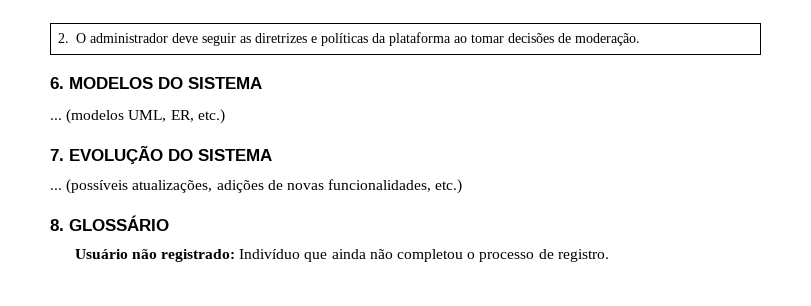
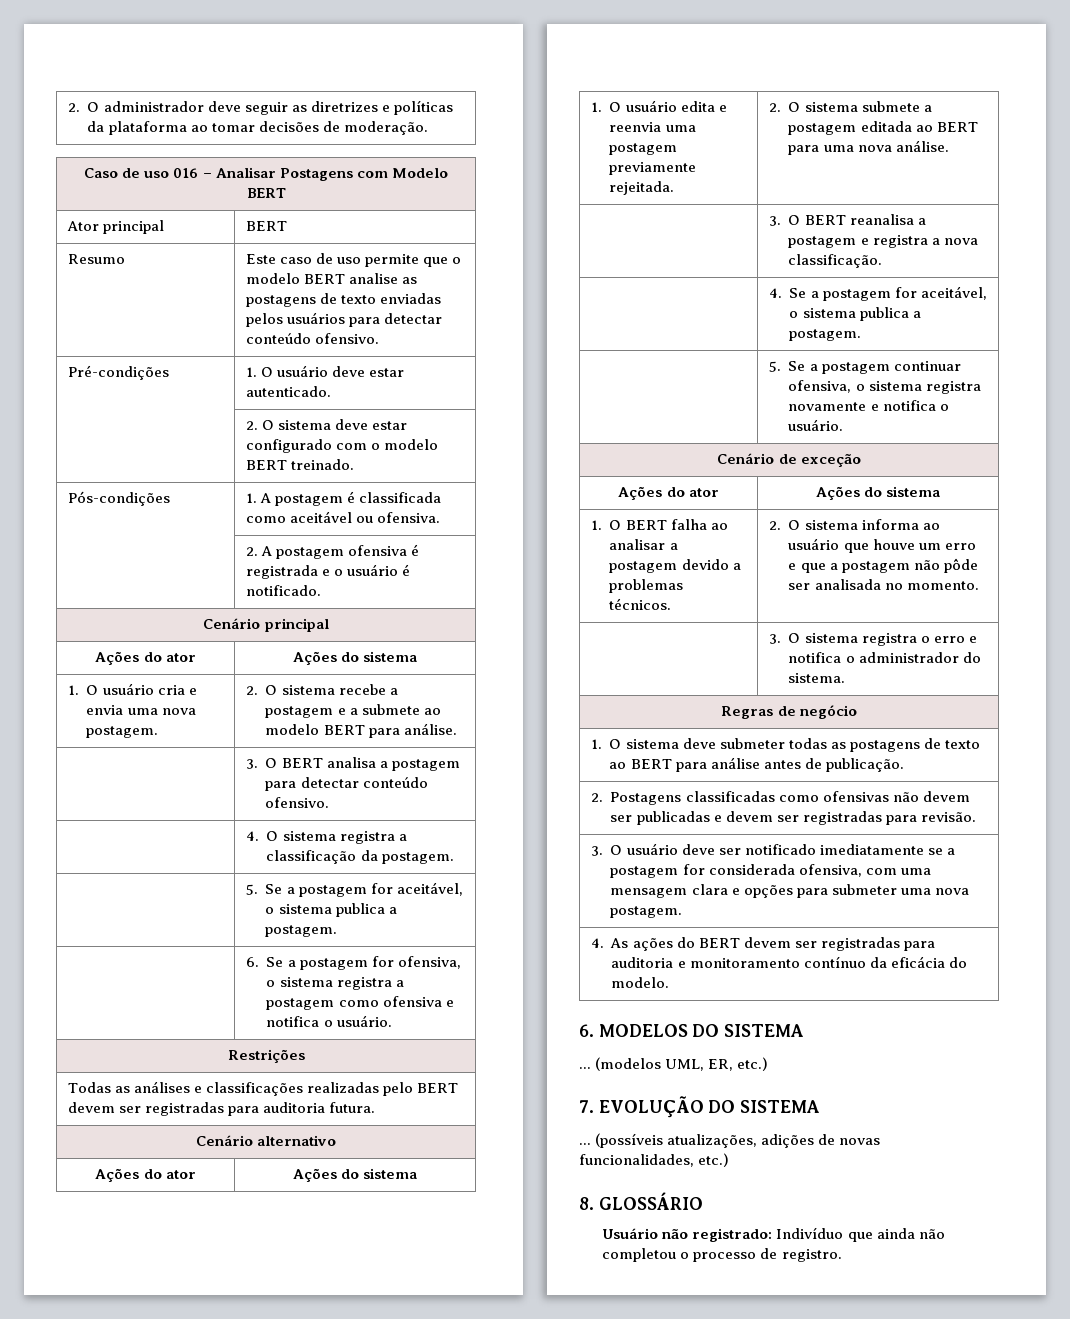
+ Caso de uso 016 – Analisar Postagens com Modelo BERT
+ Ator principal | BERT
+ Resumo | Este caso de uso permite que o modelo BERT analise as postagens de texto enviadas pelos usuários para detectar conteúdo ofensivo.
+ Pré-condições | 1. O usuário deve estar autenticado.
+ | 2. O sistema deve estar configurado com o modelo BERT treinado.
+ Pós-condições | 1. A postagem é classificada como aceitável ou ofensiva.
+ | 2. A postagem ofensiva é registrada e o usuário é notificado.
+ Cenário principal
+ Ações do ator | Ações do sistema
+ 1. O usuário cria e envia uma nova postagem. | 2. O sistema recebe a postagem e a submete ao modelo BERT para análise.
+ | 3. O BERT analisa a postagem para detectar conteúdo ofensivo.
+ | 4. O sistema registra a classificação da postagem.
+ | 5. Se a postagem for aceitável, o sistema publica a postagem.
+ | 6. Se a postagem for ofensiva, o sistema registra a postagem como ofensiva e notifica o usuário.
+ Restrições
+ Todas as análises e classificações realizadas pelo BERT devem ser registradas para auditoria futura.
+ Cenário alternativo
+ Ações do ator | Ações do sistema
+ 1. O usuário edita e reenvia uma postagem previamente rejeitada. | 2. O sistema submete a postagem editada ao BERT para uma nova análise.
+ | 3. O BERT reanalisa a postagem e registra a nova classificação.
+ | 4. Se a postagem for aceitável, o sistema publica a postagem.
+ | 5. Se a postagem continuar ofensiva, o sistema registra novamente e notifica o usuário.
+ Cenário de exceção
+ Ações do ator | Ações do sistema
+ 1. O BERT falha ao analisar a postagem devido a problemas técnicos. | 2. O sistema informa ao usuário que houve um erro e que a postagem não pôde ser analisada no momento.
+ | 3. O sistema registra o erro e notifica o administrador do sistema.
+ Regras de negócio
+ 1. O sistema deve submeter todas as postagens de texto ao BERT para análise antes de publicação.
+ 2. Postagens classificadas como ofensivas não devem ser publicadas e devem ser registradas para revisão.
+ 3. O usuário deve ser notificado imediatamente se a postagem for considerada ofensiva, com uma mensagem clara e opções para submeter uma nova postagem.
+ 4. As ações do BERT devem ser registradas para auditoria e monitoramento contínuo da eficácia do modelo.

